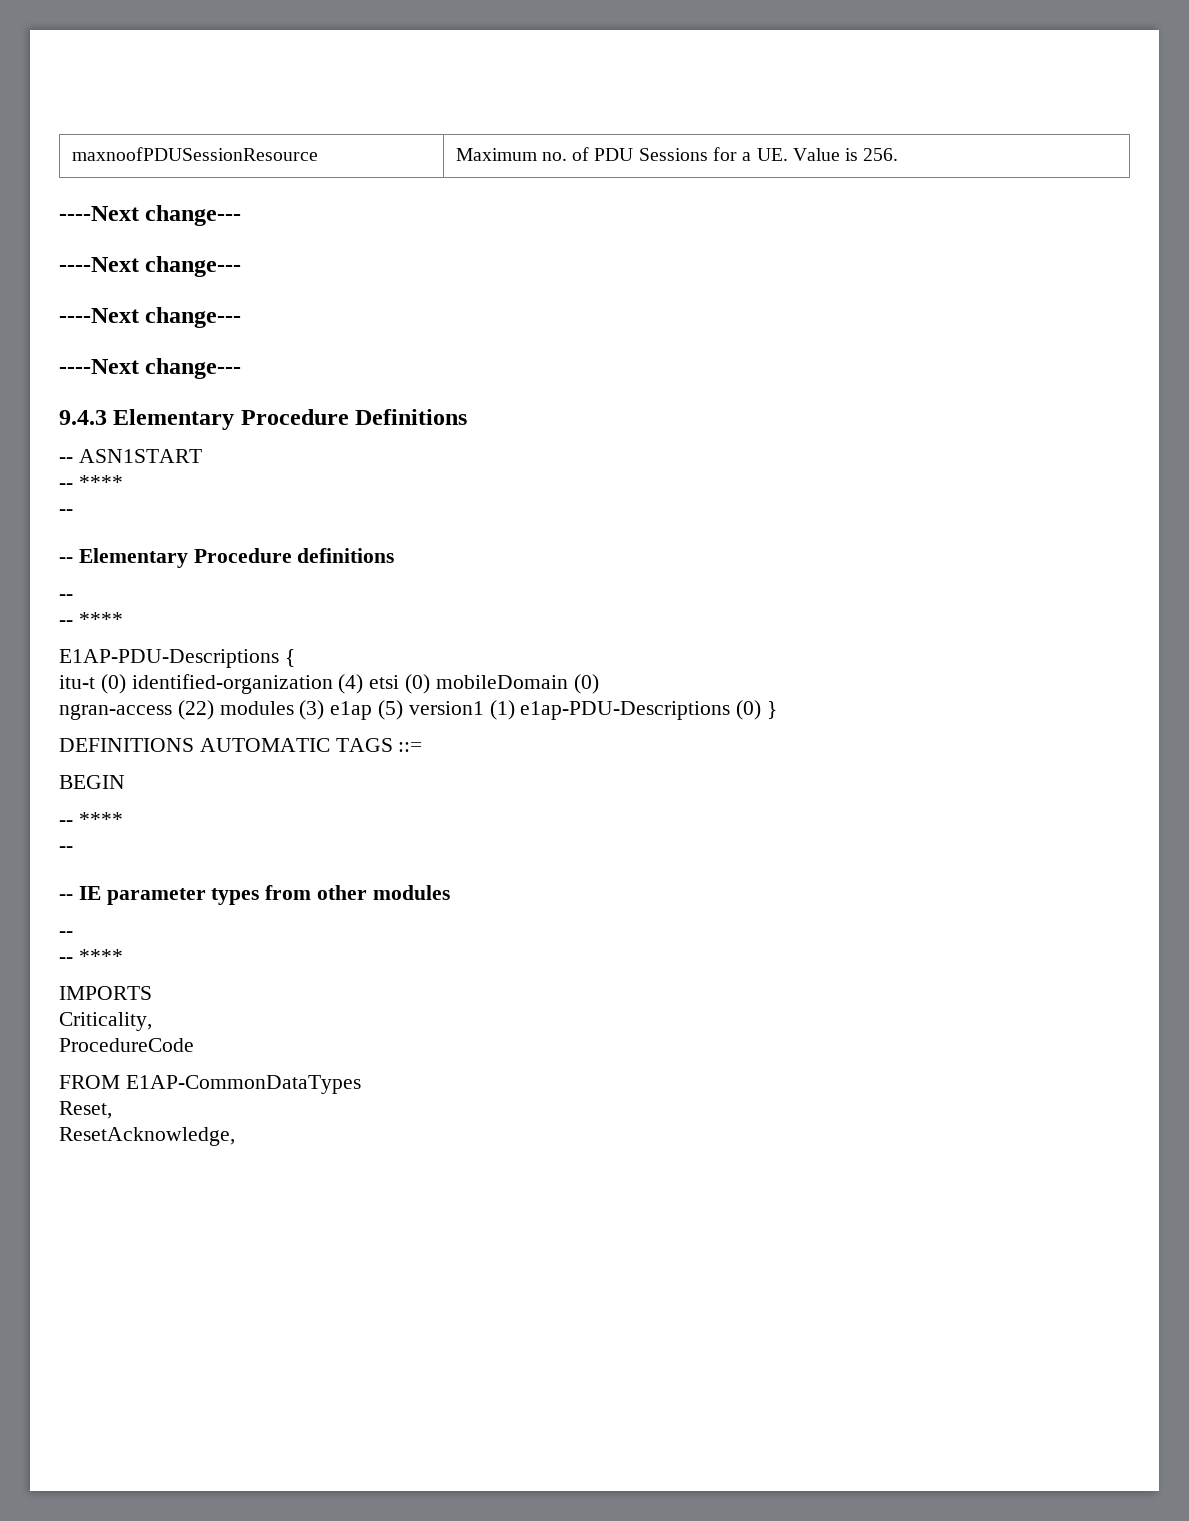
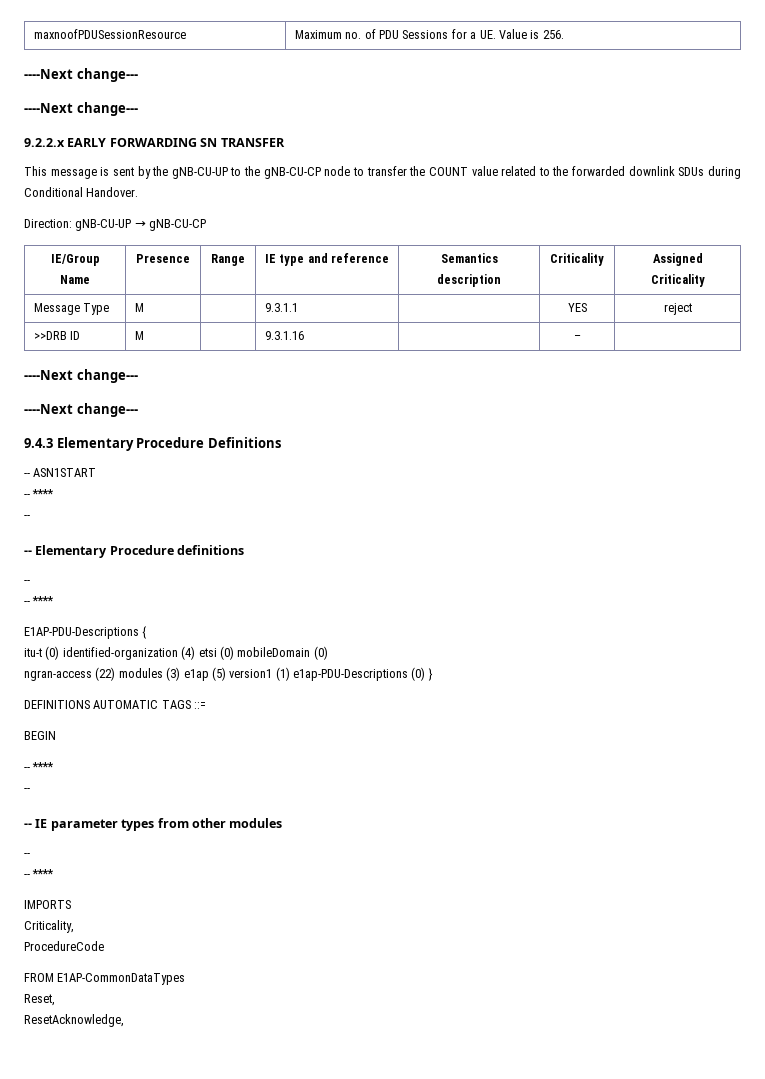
+ 9.2.2.x EARLY FORWARDING SN TRANSFER
+ This message is sent by the gNB-CU-UP to the gNB-CU-CP node to transfer the COUNT value related to the forwarded downlink SDUs during Conditional Handover.
+ Direction: gNB-CU-UP → gNB-CU-CP
+ IE/Group Name | Presence | Range | IE type and reference | Semantics description | Criticality | Assigned Criticality
+ Message Type | M | | 9.3.1.1 | | YES | reject
+ >>DRB ID | M | | 9.3.1.16 | | – |

